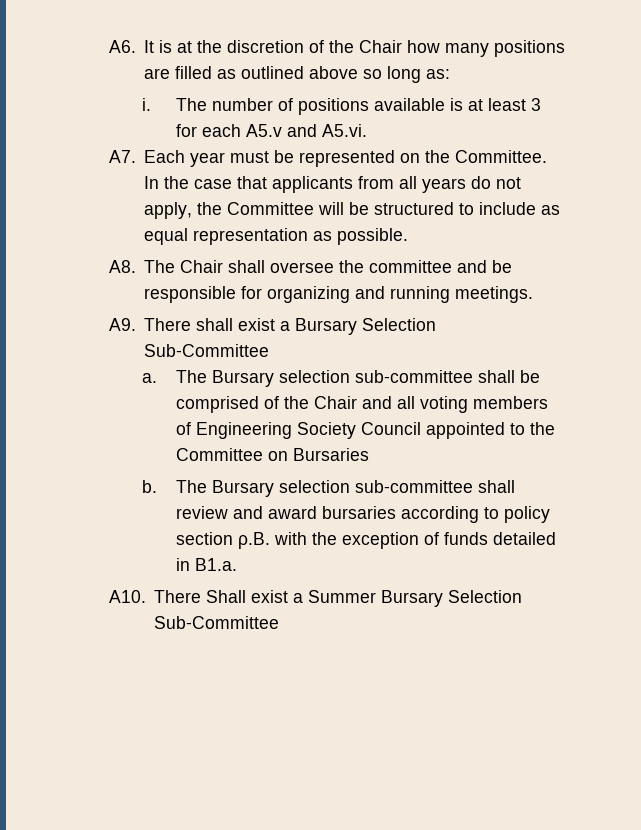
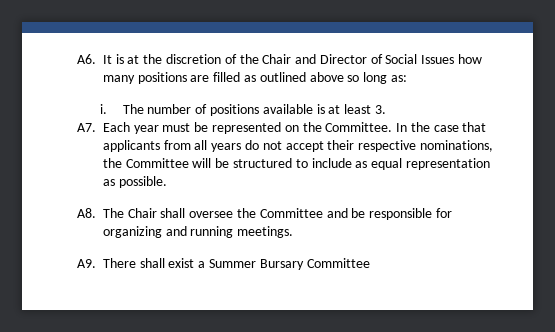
- A6. It is at the discretion of the Chair how many positions are filled as outlined above so long as:
+ A6. It is at the discretion of the Chair and Director of Social Issues how many positions are filled as outlined above so long as:
- The number of positions available is at least 3 for each A5.v and A5.vi.
+ The number of positions available is at least 3.
- In the case that applicants from all years do not apply, the Committee will be structured to include as equal representation as possible.
+ In the case that applicants from all years do not accept their respective nominations, the Committee will be structured to include as equal representation as possible.
- A8. The Chair shall oversee the committee and be responsible for organizing and running meetings.
+ A8. The Chair shall oversee the Committee and be responsible for organizing and running meetings.
- A9. There shall exist a Bursary Selection Sub-Committee
- a. The Bursary selection sub-committee shall be comprised of the Chair and all voting members of Engineering Society Council appointed to the Committee on Bursaries
- b. The Bursary selection sub-committee shall review and award bursaries according to policy section ρ.B. with the exception of funds detailed in B1.a.
- A10. There Shall exist a Summer Bursary Selection Sub-Committee
+ A9. There shall exist a Summer Bursary Committee

